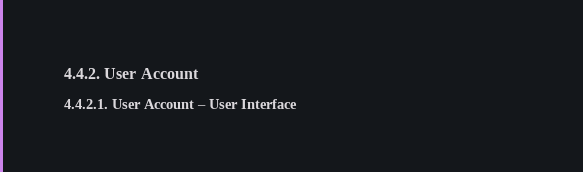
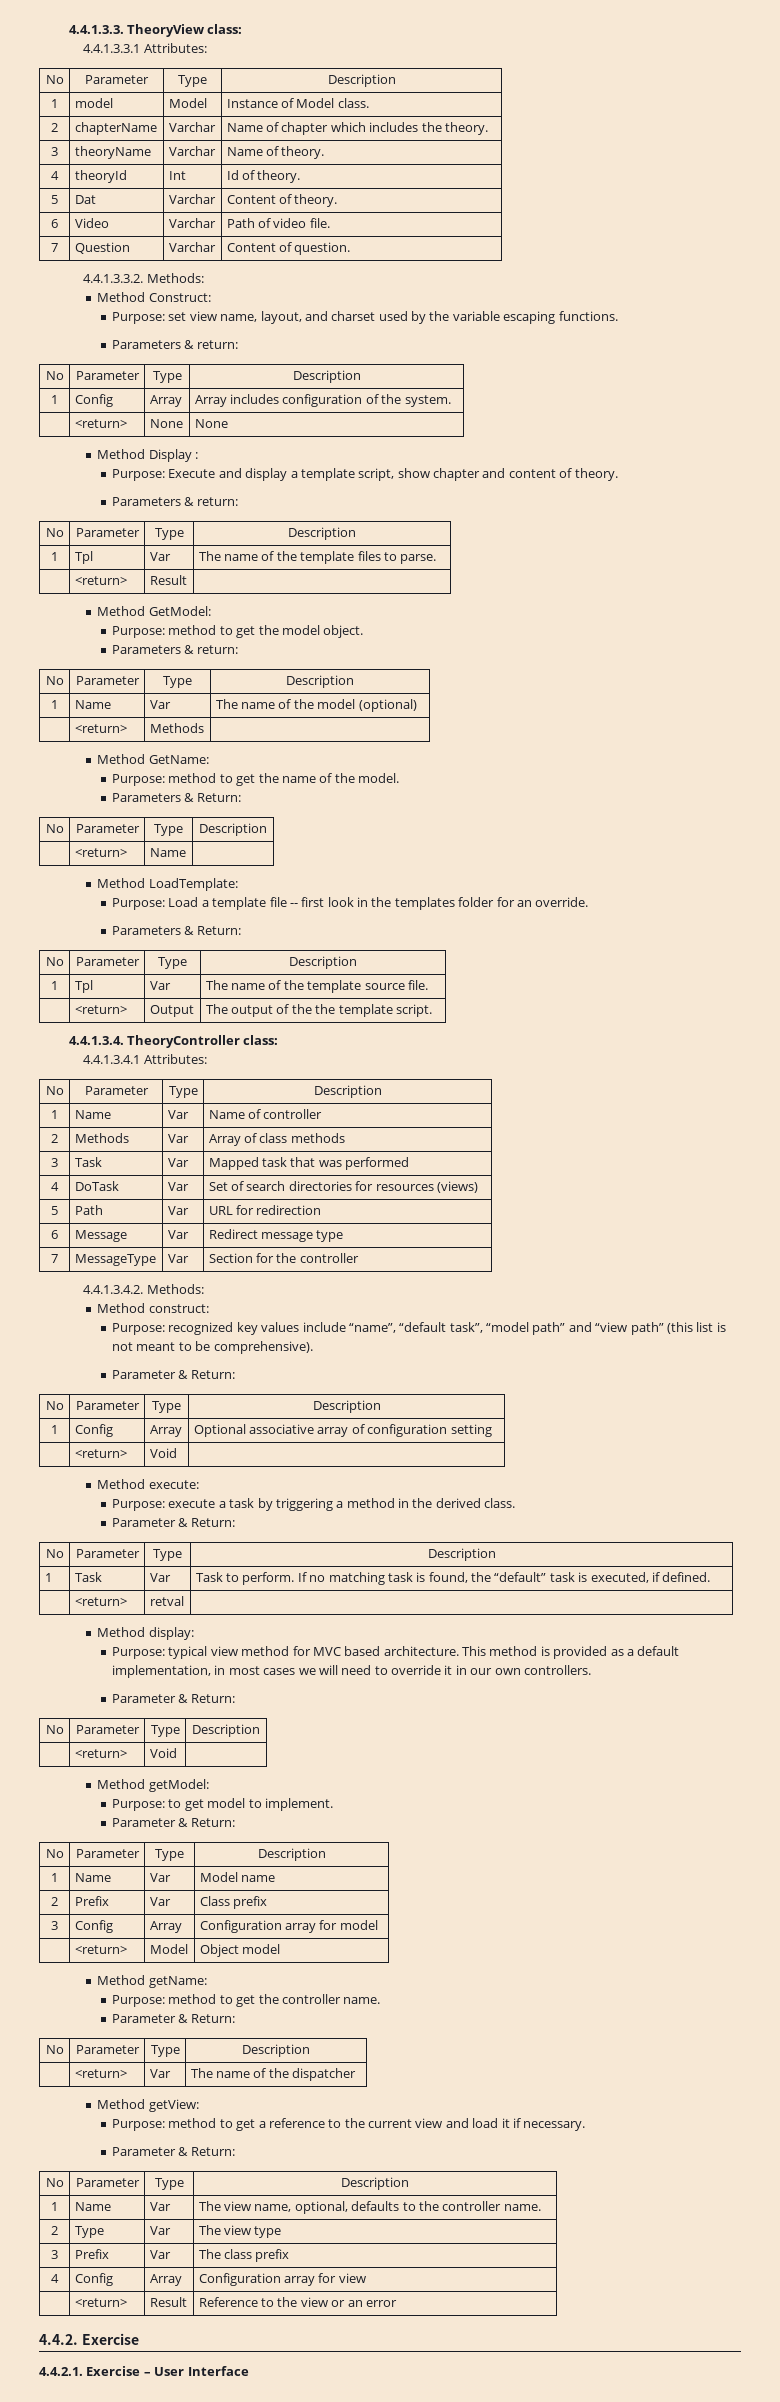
- 4.4.2. User Account
+ 4.4.1.3.3. TheoryView class:
+ 4.4.1.3.3.1 Attributes:
+ No | Parameter | Type | Description
+ 1 | model | Model | Instance of Model class.
+ 2 | chapterName | Varchar | Name of chapter which includes the theory.
+ 3 | theoryName | Varchar | Name of theory.
+ 4 | theoryId | Int | Id of theory.
+ 5 | Dat | Varchar | Content of theory.
+ 6 | Video | Varchar | Path of video file.
+ 7 | Question | Varchar | Content of question.
+ 4.4.1.3.3.2. Methods:
+ Method Construct:
+ Purpose: set view name, layout, and charset used by the variable escaping functions.
+ Parameters & return:
+ No | Parameter | Type | Description
+ 1 | Config | Array | Array includes configuration of the system.
+ | <return> | None | None
+ Method Display :
+ Purpose: Execute and display a template script, show chapter and content of theory.
+ Parameters & return:
+ No | Parameter | Type | Description
+ 1 | Tpl | Var | The name of the template files to parse.
+ | <return> | Result |
+ Method GetModel:
+ Purpose: method to get the model object.
+ Parameters & return:
+ No | Parameter | Type | Description
+ 1 | Name | Var | The name of the model (optional)
+ | <return> | Methods |
+ Method GetName:
+ Purpose: method to get the name of the model.
+ Parameters & Return:
+ No | Parameter | Type | Description
+ | <return> | Name |
+ Method LoadTemplate:
+ Purpose: Load a template file -- first look in the templates folder for an override.
+ Parameters & Return:
+ No | Parameter | Type | Description
+ 1 | Tpl | Var | The name of the template source file.
+ | <return> | Output | The output of the the template script.
+ 4.4.1.3.4. TheoryController class:
+ 4.4.1.3.4.1 Attributes:
+ No | Parameter | Type | Description
+ 1 | Name | Var | Name of controller
+ 2 | Methods | Var | Array of class methods
+ 3 | Task | Var | Mapped task that was performed
+ 4 | DoTask | Var | Set of search directories for resources (views)
+ 5 | Path | Var | URL for redirection
+ 6 | Message | Var | Redirect message type
+ 7 | MessageType | Var | Section for the controller
+ 4.4.1.3.4.2. Methods:
+ Method construct:
+ Purpose: recognized key values include “name”, “default task”, “model path” and “view path” (this list is not meant to be comprehensive).
+ Parameter & Return:
+ No | Parameter | Type | Description
+ 1 | Config | Array | Optional associative array of configuration setting
+ | <return> | Void |
+ Method execute:
+ Purpose: execute a task by triggering a method in the derived class.
+ Parameter & Return:
+ No | Parameter | Type | Description
+ 1 | Task | Var | Task to perform. If no matching task is found, the “default” task is executed, if defined.
+ | <return> | retval |
+ Method display:
+ Purpose: typical view method for MVC based architecture. This method is provided as a default implementation, in most cases we will need to override it in our own controllers.
+ Parameter & Return:
+ No | Parameter | Type | Description
+ | <return> | Void |
+ Method getModel:
+ Purpose: to get model to implement.
+ Parameter & Return:
+ No | Parameter | Type | Description
+ 1 | Name | Var | Model name
+ 2 | Prefix | Var | Class prefix
+ 3 | Config | Array | Configuration array for model
+ | <return> | Model | Object model
+ Method getName:
+ Purpose: method to get the controller name.
+ Parameter & Return:
+ No | Parameter | Type | Description
+ | <return> | Var | The name of the dispatcher
+ Method getView:
+ Purpose: method to get a reference to the current view and load it if necessary.
+ Parameter & Return:
+ No | Parameter | Type | Description
+ 1 | Name | Var | The view name, optional, defaults to the controller name.
+ 2 | Type | Var | The view type
+ 3 | Prefix | Var | The class prefix
+ 4 | Config | Array | Configuration array for view
+ | <return> | Result | Reference to the view or an error
+ 4.4.2. Exercise
- 4.4.2.1. User Account – User Interface
+ 4.4.2.1. Exercise – User Interface

